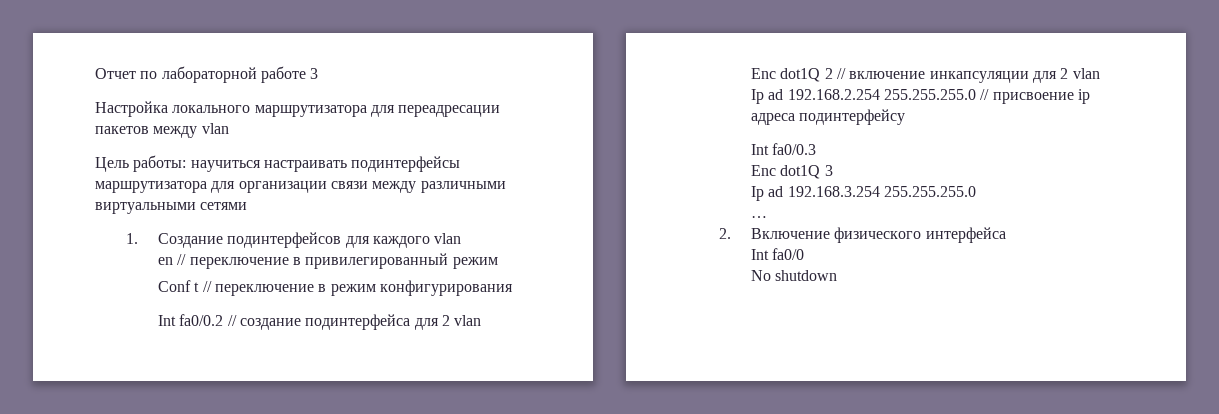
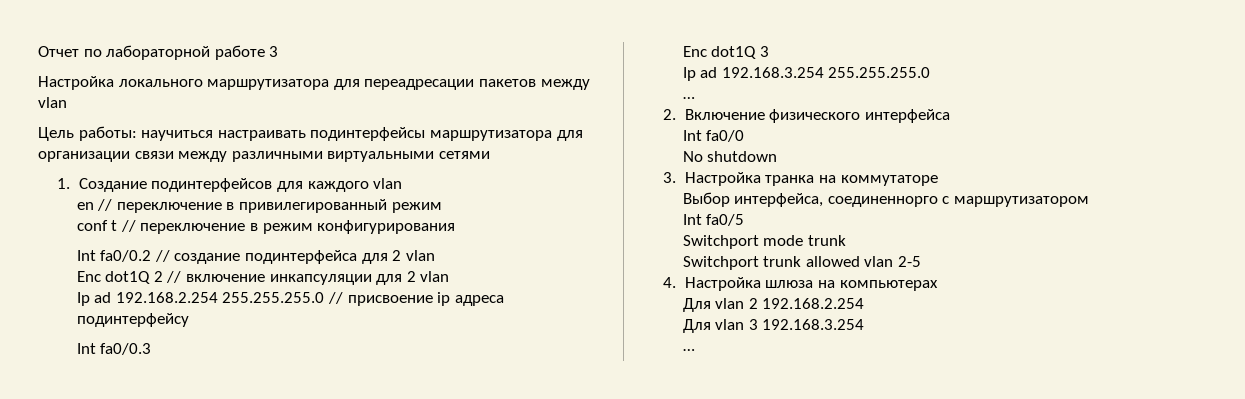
- Conf t // переключение в режим конфигурирования
+ conf t // переключение в режим конфигурирования
+ 3. Настройка транка на коммутаторе
+ Выбор интерфейса, соединеннорго с маршрутизатором
+ Int fa0/5
+ Switchport mode trunk
+ Switchport trunk allowed vlan 2-5
+ 4. Настройка шлюза на компьютерах
+ Для vlan 2 192.168.2.254
+ Для vlan 3 192.168.3.254
+ …

